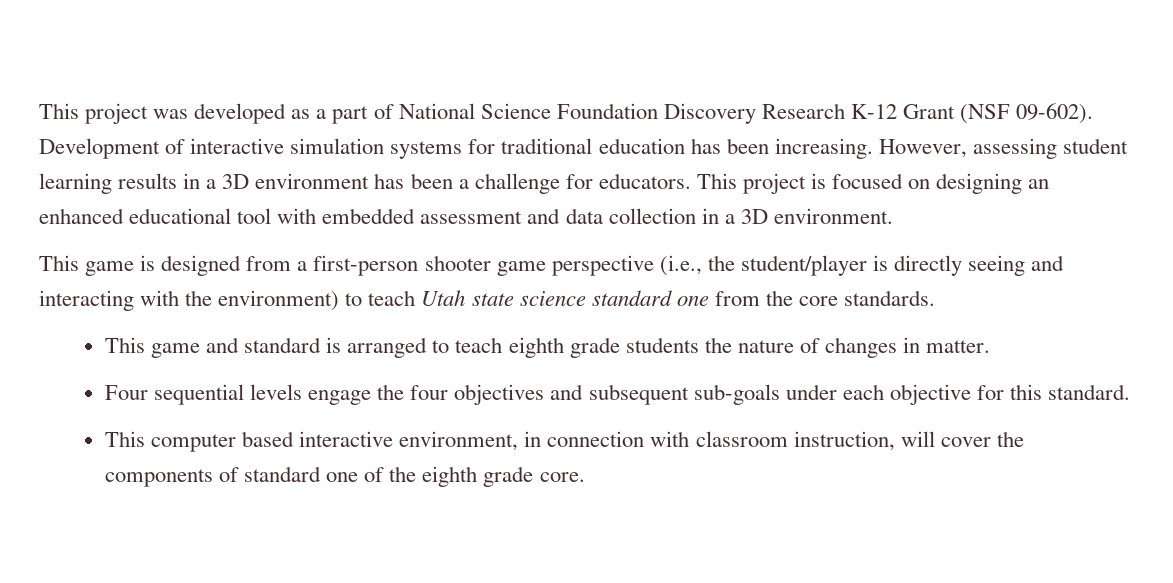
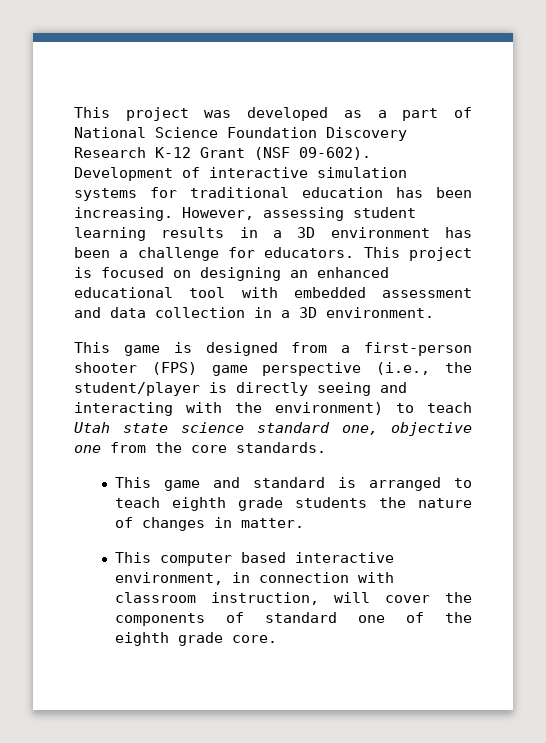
- This game is designed from a first-person shooter game perspective (i.e., the student/player is directly seeing and interacting with the environment) to teach Utah state science standard one from the core standards.
+ This game is designed from a first-person shooter (FPS) game perspective (i.e., the student/player is directly seeing and interacting with the environment) to teach Utah state science standard one, objective one from the core standards.
- Four sequential levels engage the four objectives and subsequent sub-goals under each objective for this standard.

